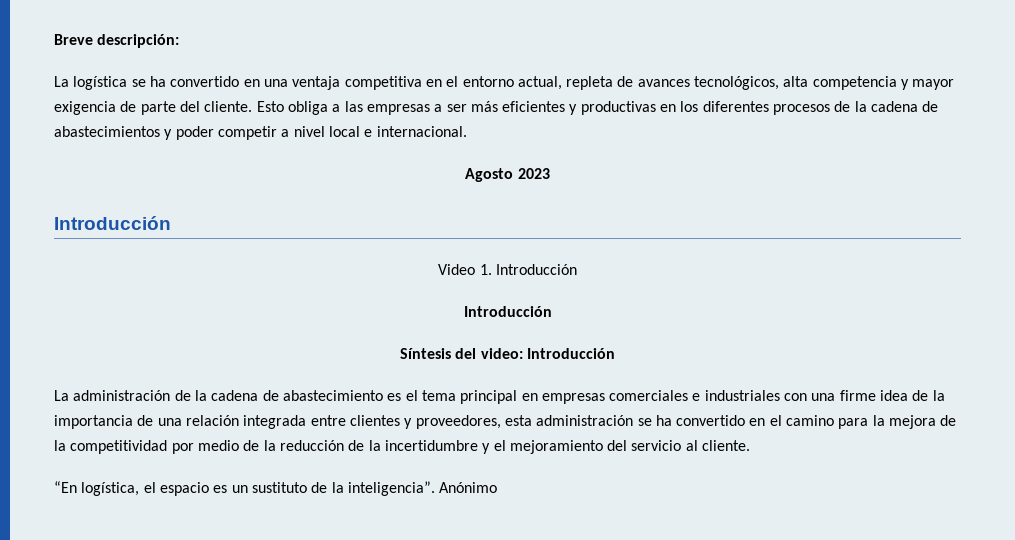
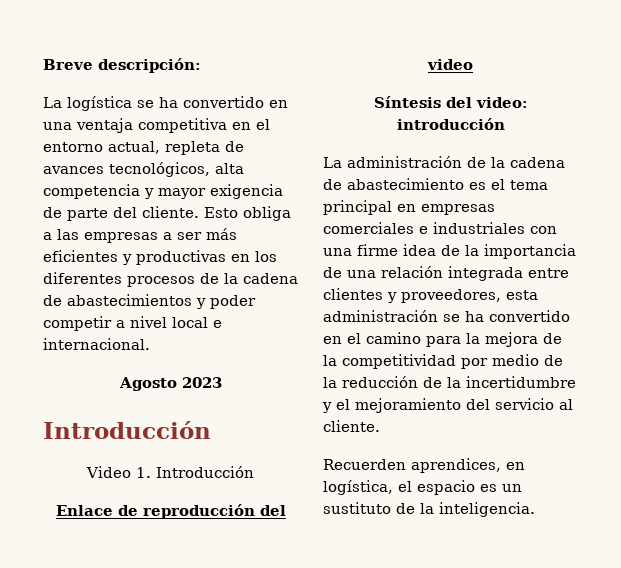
  Video 1. Introducción
- Introducción
+ Enlace de reproducción del video
- Síntesis del video: Introducción
+ Síntesis del video: introducción
- “En logística, el espacio es un sustituto de la inteligencia”. Anónimo
+ Recuerden aprendices, en logística, el espacio es un sustituto de la inteligencia.

